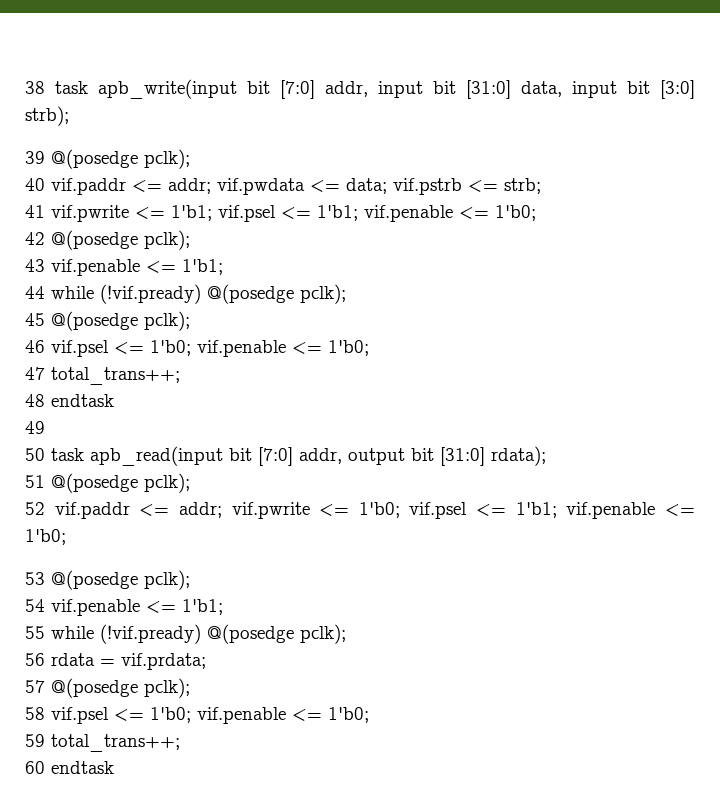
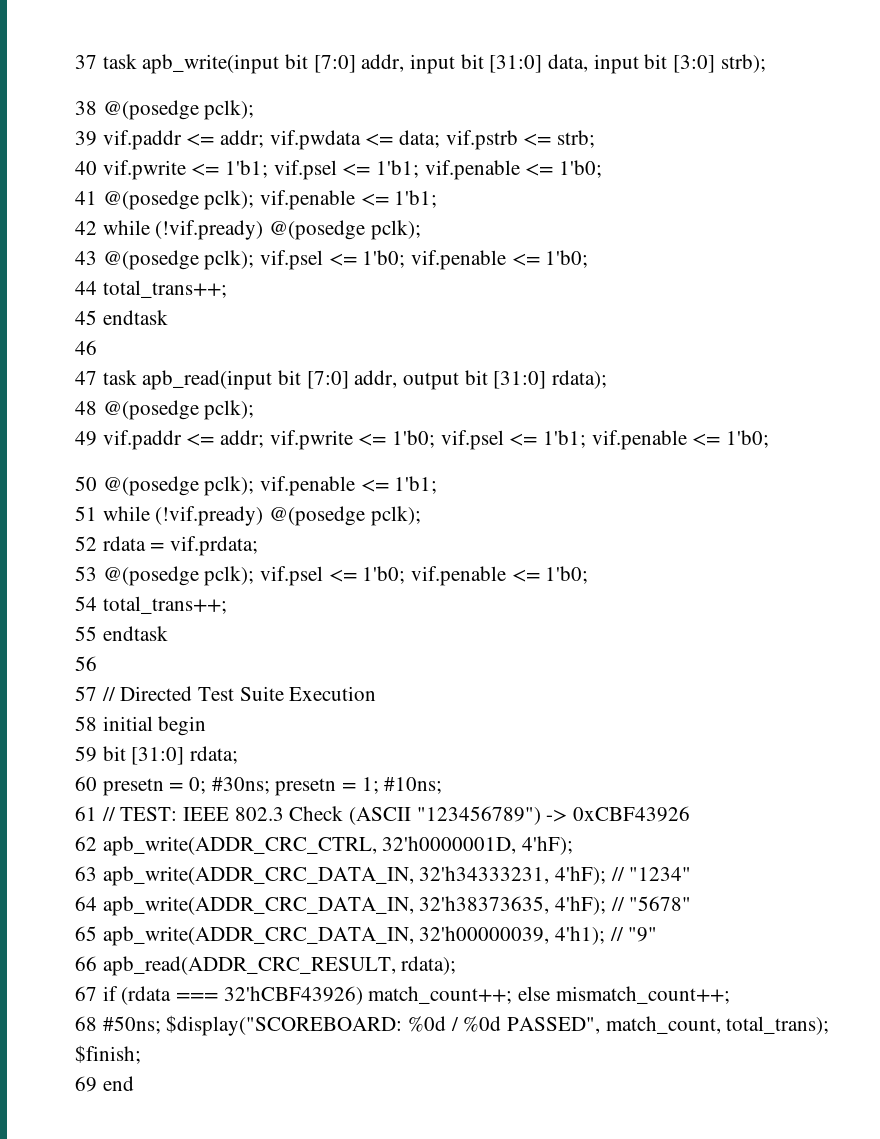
- 38 task apb_write(input bit [7:0] addr, input bit [31:0] data, input bit [3:0] strb);
+ 37 task apb_write(input bit [7:0] addr, input bit [31:0] data, input bit [3:0] strb);
- 39 @(posedge pclk);
- 40 vif.paddr <= addr; vif.pwdata <= data; vif.pstrb <= strb;
+ 38 @(posedge pclk);
+ 39 vif.paddr <= addr; vif.pwdata <= data; vif.pstrb <= strb;
- 41 vif.pwrite <= 1'b1; vif.psel <= 1'b1; vif.penable <= 1'b0;
+ 40 vif.pwrite <= 1'b1; vif.psel <= 1'b1; vif.penable <= 1'b0;
- 42 @(posedge pclk);
- 43 vif.penable <= 1'b1;
- 44 while (!vif.pready) @(posedge pclk);
- 45 @(posedge pclk);
- 46 vif.psel <= 1'b0; vif.penable <= 1'b0;
- 47 total_trans++;
- 48 endtask
- 49
- 50 task apb_read(input bit [7:0] addr, output bit [31:0] rdata);
+ 41 @(posedge pclk); vif.penable <= 1'b1;
+ 42 while (!vif.pready) @(posedge pclk);
+ 43 @(posedge pclk); vif.psel <= 1'b0; vif.penable <= 1'b0;
+ 44 total_trans++;
+ 45 endtask
+ 46
+ 47 task apb_read(input bit [7:0] addr, output bit [31:0] rdata);
- 51 @(posedge pclk);
- 52 vif.paddr <= addr; vif.pwrite <= 1'b0; vif.psel <= 1'b1; vif.penable <= 1'b0;
+ 48 @(posedge pclk);
+ 49 vif.paddr <= addr; vif.pwrite <= 1'b0; vif.psel <= 1'b1; vif.penable <= 1'b0;
- 53 @(posedge pclk);
- 54 vif.penable <= 1'b1;
- 55 while (!vif.pready) @(posedge pclk);
- 56 rdata = vif.prdata;
+ 50 @(posedge pclk); vif.penable <= 1'b1;
+ 51 while (!vif.pready) @(posedge pclk);
+ 52 rdata = vif.prdata;
- 57 @(posedge pclk);
- 58 vif.psel <= 1'b0; vif.penable <= 1'b0;
- 59 total_trans++;
- 60 endtask
+ 53 @(posedge pclk); vif.psel <= 1'b0; vif.penable <= 1'b0;
+ 54 total_trans++;
+ 55 endtask
+ 56
+ 57 // Directed Test Suite Execution
+ 58 initial begin
+ 59 bit [31:0] rdata;
+ 60 presetn = 0; #30ns; presetn = 1; #10ns;
+ 61 // TEST: IEEE 802.3 Check (ASCII "123456789") -> 0xCBF43926
+ 62 apb_write(ADDR_CRC_CTRL, 32'h0000001D, 4'hF);
+ 63 apb_write(ADDR_CRC_DATA_IN, 32'h34333231, 4'hF); // "1234"
+ 64 apb_write(ADDR_CRC_DATA_IN, 32'h38373635, 4'hF); // "5678"
+ 65 apb_write(ADDR_CRC_DATA_IN, 32'h00000039, 4'h1); // "9"
+ 66 apb_read(ADDR_CRC_RESULT, rdata);
+ 67 if (rdata === 32'hCBF43926) match_count++; else mismatch_count++;
+ 68 #50ns; $display("SCOREBOARD: %0d / %0d PASSED", match_count, total_trans); $finish;
+ 69 end

